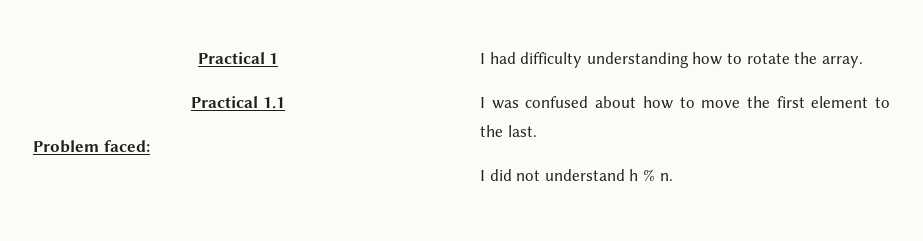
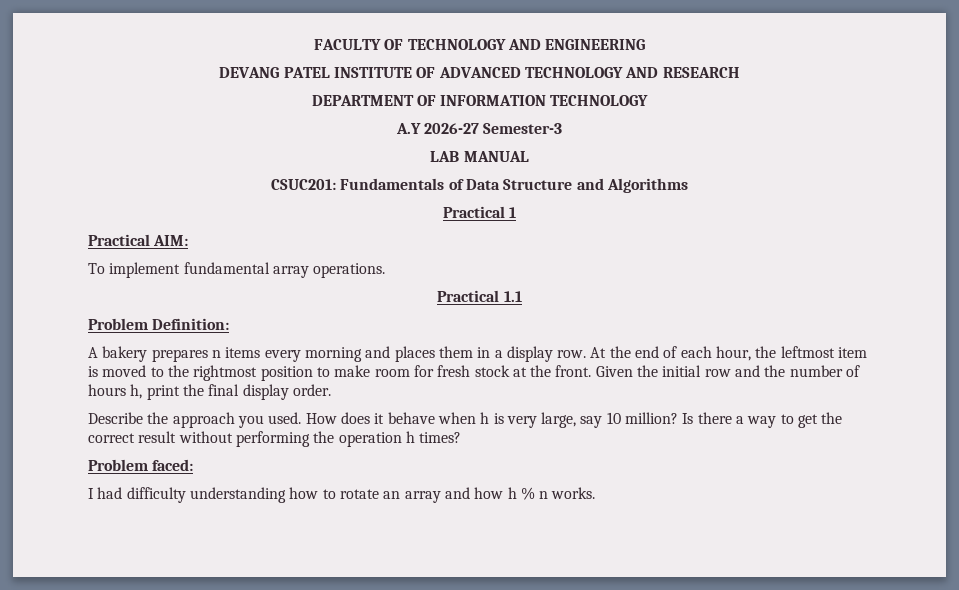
+ FACULTY OF TECHNOLOGY AND ENGINEERING
+ DEVANG PATEL INSTITUTE OF ADVANCED TECHNOLOGY AND RESEARCH
+ DEPARTMENT OF INFORMATION TECHNOLOGY
+ A.Y 2026-27 Semester-3
+ LAB MANUAL
+ CSUC201: Fundamentals of Data Structure and Algorithms
  Practical 1
+ Practical AIM:
+ To implement fundamental array operations.
  Practical 1.1
+ Problem Definition:
+ A bakery prepares n items every morning and places them in a display row. At the end of each hour, the leftmost item is moved to the rightmost position to make room for fresh stock at the front. Given the initial row and the number of hours h, print the final display order.
+ Describe the approach you used. How does it behave when h is very large, say 10 million? Is there a way to get the correct result without performing the operation h times?
- I had difficulty understanding how to rotate the array.
- I was confused about how to move the first element to the last.
- I did not understand h % n.
+ I had difficulty understanding how to rotate an array and how h % n works.

